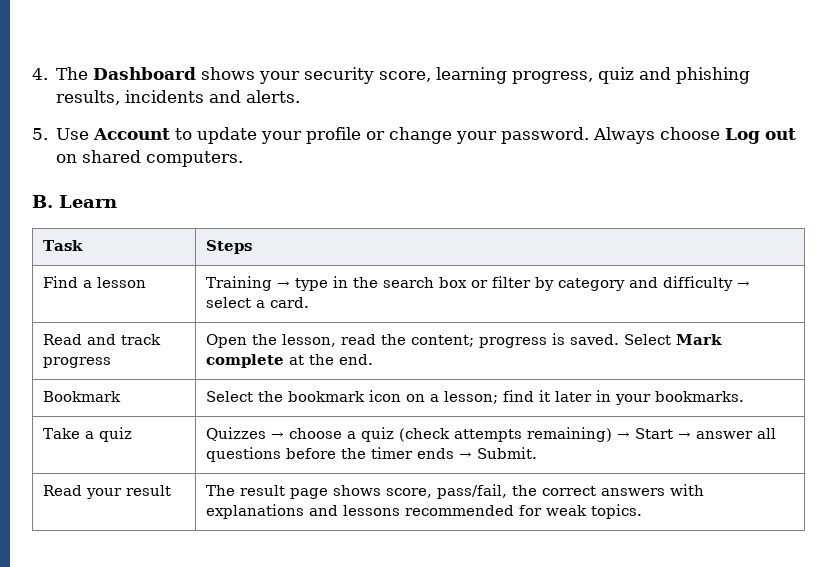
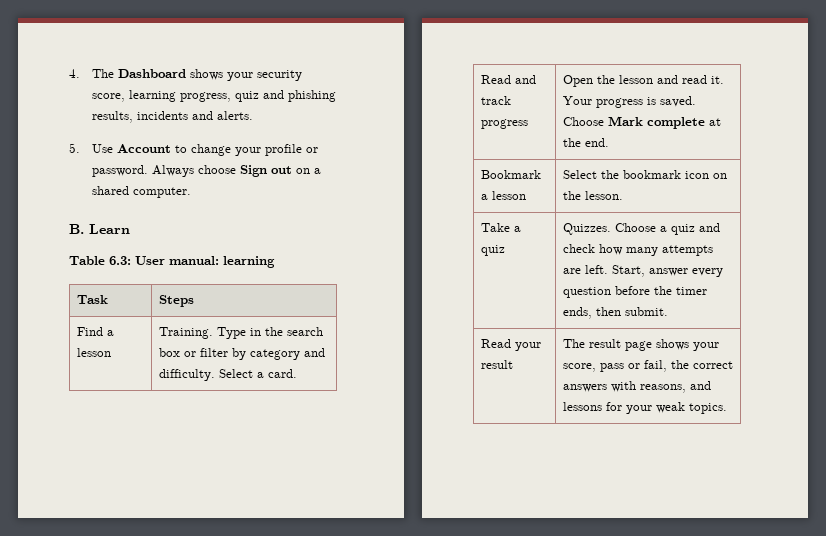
- 5. Use Account to update your profile or change your password.
+ 5. Use Account to change your profile or password.
- Always choose Log out on shared computers.
+ Always choose Sign out on a shared computer.
+ Table 6.3: User manual: learning
- Find a lesson | Training → type in the search box or filter by category and difficulty → select a card.
+ Find a lesson | Training. Type in the search box or filter by category and difficulty. Select a card.
- Read and track progress | Open the lesson, read the content; progress is saved. Select Mark complete at the end.
+ Read and track progress | Open the lesson and read it. Your progress is saved. Choose Mark complete at the end.
- Bookmark | Select the bookmark icon on a lesson; find it later in your bookmarks.
- Take a quiz | Quizzes → choose a quiz (check attempts remaining) → Start → answer all questions before the timer ends → Submit.
+ Bookmark a lesson | Select the bookmark icon on the lesson.
+ Take a quiz | Quizzes. Choose a quiz and check how many attempts are left. Start, answer every question before the timer ends, then submit.
- Read your result | The result page shows score, pass/fail, the correct answers with explanations and lessons recommended for weak topics.
+ Read your result | The result page shows your score, pass or fail, the correct answers with reasons, and lessons for your weak topics.

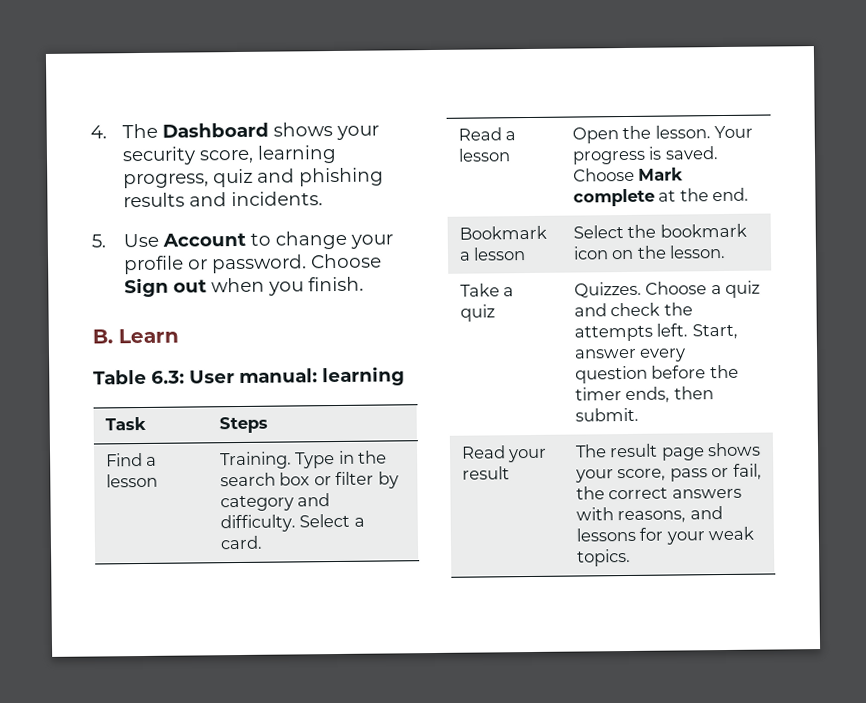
- 4. The Dashboard shows your security score, learning progress, quiz and phishing results, incidents and alerts.
+ 4. The Dashboard shows your security score, learning progress, quiz and phishing results and incidents.
- Always choose Sign out on a shared computer.
+ Choose Sign out when you finish.
- Read and track progress | Open the lesson and read it. Your progress is saved. Choose Mark complete at the end.
+ Read a lesson | Open the lesson. Your progress is saved. Choose Mark complete at the end.
- Take a quiz | Quizzes. Choose a quiz and check how many attempts are left. Start, answer every question before the timer ends, then submit.
+ Take a quiz | Quizzes. Choose a quiz and check the attempts left. Start, answer every question before the timer ends, then submit.

